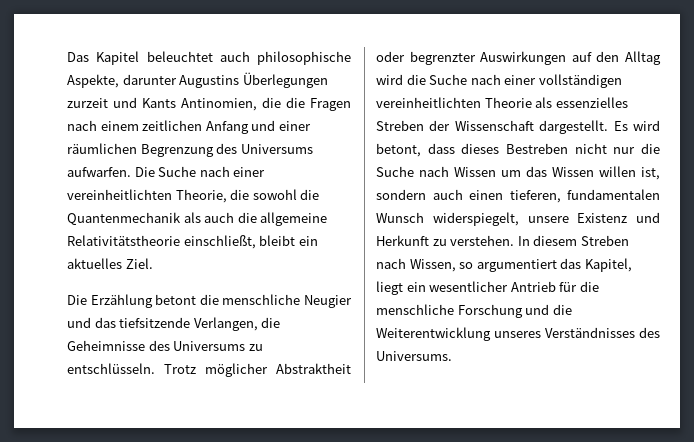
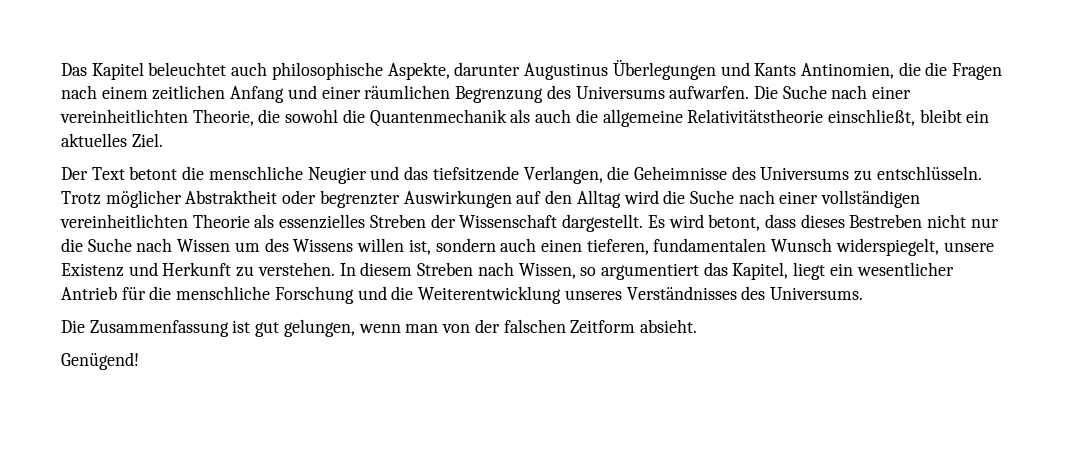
- Das Kapitel beleuchtet auch philosophische Aspekte, darunter Augustins Überlegungen zurzeit und Kants Antinomien, die die Fragen nach einem zeitlichen Anfang und einer räumlichen Begrenzung des Universums aufwarfen.
+ Das Kapitel beleuchtet auch philosophische Aspekte, darunter Augustinus Überlegungen und Kants Antinomien, die die Fragen nach einem zeitlichen Anfang und einer räumlichen Begrenzung des Universums aufwarfen.
- Die Erzählung betont die menschliche Neugier und das tiefsitzende Verlangen, die Geheimnisse des Universums zu entschlüsseln.
+ Der Text betont die menschliche Neugier und das tiefsitzende Verlangen, die Geheimnisse des Universums zu entschlüsseln.
- Es wird betont, dass dieses Bestreben nicht nur die Suche nach Wissen um das Wissen willen ist, sondern auch einen tieferen, fundamentalen Wunsch widerspiegelt, unsere Existenz und Herkunft zu verstehen.
+ Es wird betont, dass dieses Bestreben nicht nur die Suche nach Wissen um des Wissens willen ist, sondern auch einen tieferen, fundamentalen Wunsch widerspiegelt, unsere Existenz und Herkunft zu verstehen.
+ Die Zusammenfassung ist gut gelungen, wenn man von der falschen Zeitform absieht.
+ Genügend!

